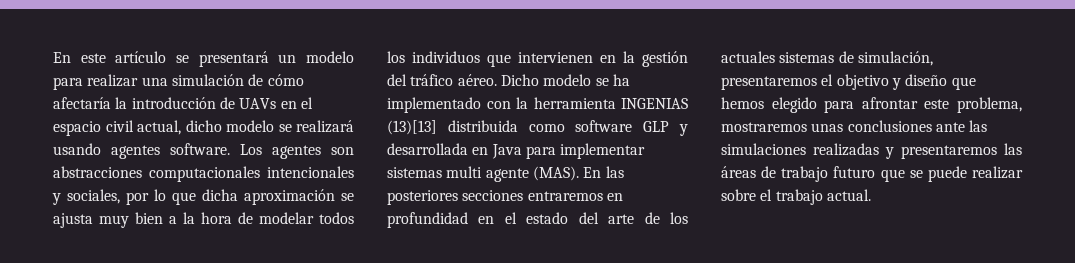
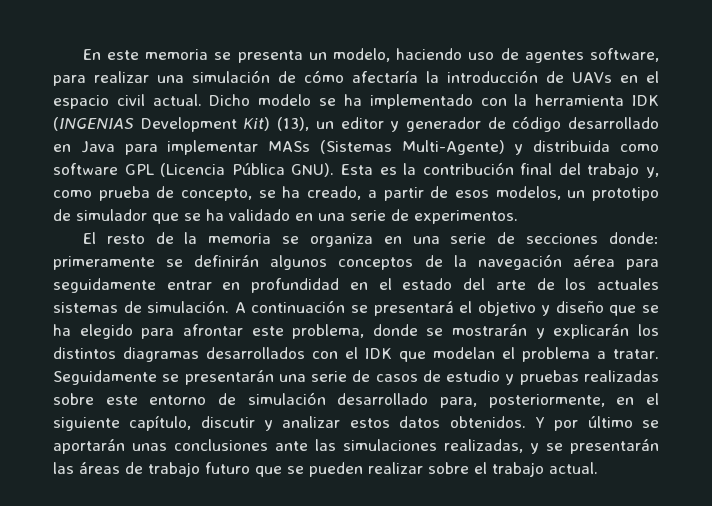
- En este artículo se presentará un modelo para realizar una simulación de cómo afectaría la introducción de UAVs en el espacio civil actual, dicho modelo se realizará usando agentes software. Los agentes son abstracciones computacionales intencionales y sociales, por lo que dicha aproximación se ajusta muy bien a la hora de modelar todos los individuos que intervienen en la gestión del tráfico aéreo.
+ En este memoria se presenta un modelo, haciendo uso de agentes software, para realizar una simulación de cómo afectaría la introducción de UAVs en el espacio civil actual.
- Dicho modelo se ha implementado con la herramienta INGENIAS (13)[13] distribuida como software GLP y desarrollada en Java para implementar sistemas multi agente (MAS). En las posteriores secciones entraremos en profundidad en el estado del arte de los actuales sistemas de simulación, presentaremos el objetivo y diseño que hemos elegido para afrontar este problema, mostraremos unas conclusiones ante las simulaciones realizadas y presentaremos las áreas de trabajo futuro que se puede realizar sobre el trabajo actual.
+ Dicho modelo se ha implementado con la herramienta IDK (INGENIAS Development Kit) (13), un editor y generador de código desarrollado en Java para implementar MASs (Sistemas Multi-Agente) y distribuida como software GPL (Licencia Pública GNU). Esta es la contribución final del trabajo y, como prueba de concepto, se ha creado, a partir de esos modelos, un prototipo de simulador que se ha validado en una serie de experimentos.
+ El resto de la memoria se organiza en una serie de secciones donde: primeramente se definirán algunos conceptos de la navegación aérea para seguidamente entrar en profundidad en el estado del arte de los actuales sistemas de simulación. A continuación se presentará el objetivo y diseño que se ha elegido para afrontar este problema, donde se mostrarán y explicarán los distintos diagramas desarrollados con el IDK que modelan el problema a tratar. Seguidamente se presentarán una serie de casos de estudio y pruebas realizadas sobre este entorno de simulación desarrollado para, posteriormente, en el siguiente capítulo, discutir y analizar estos datos obtenidos. Y por último se aportarán unas conclusiones ante las simulaciones realizadas, y se presentarán las áreas de trabajo futuro que se pueden realizar sobre el trabajo actual.

